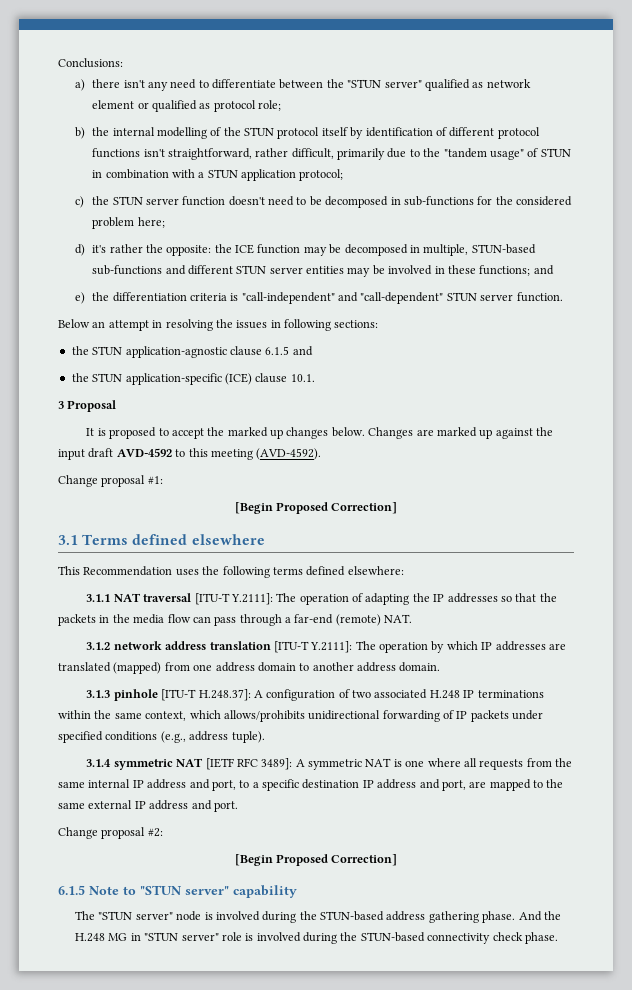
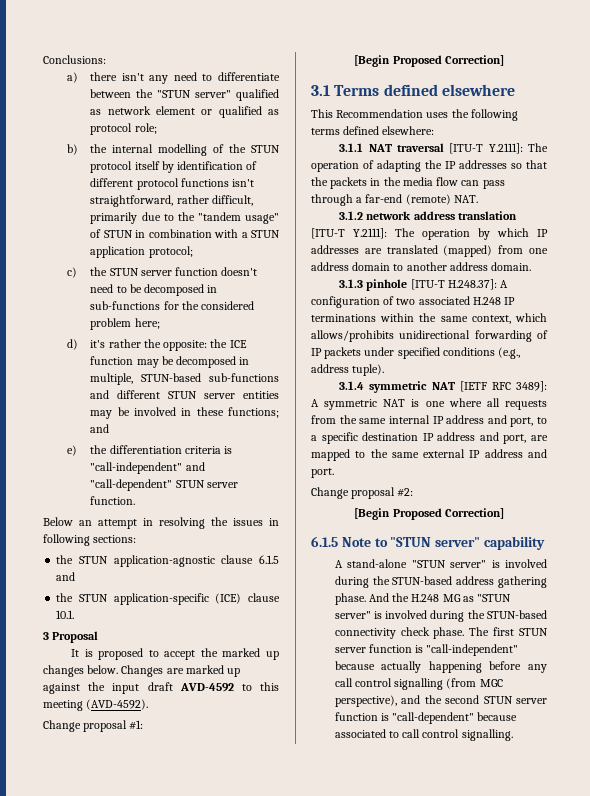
- The "STUN server" node is involved during the STUN-based address gathering phase.
+ A stand-alone "STUN server" is involved during the STUN-based address gathering phase.
- And the H.248 MG in "STUN server" role is involved during the STUN-based connectivity check phase.
+ And the H.248 MG as "STUN server" is involved during the STUN-based connectivity check phase.
+ The first STUN server function is "call-independent" because actually happening before any call control signalling (from MGC perspective), and the second STUN server function is "call-dependent" because associated to call control signalling.

